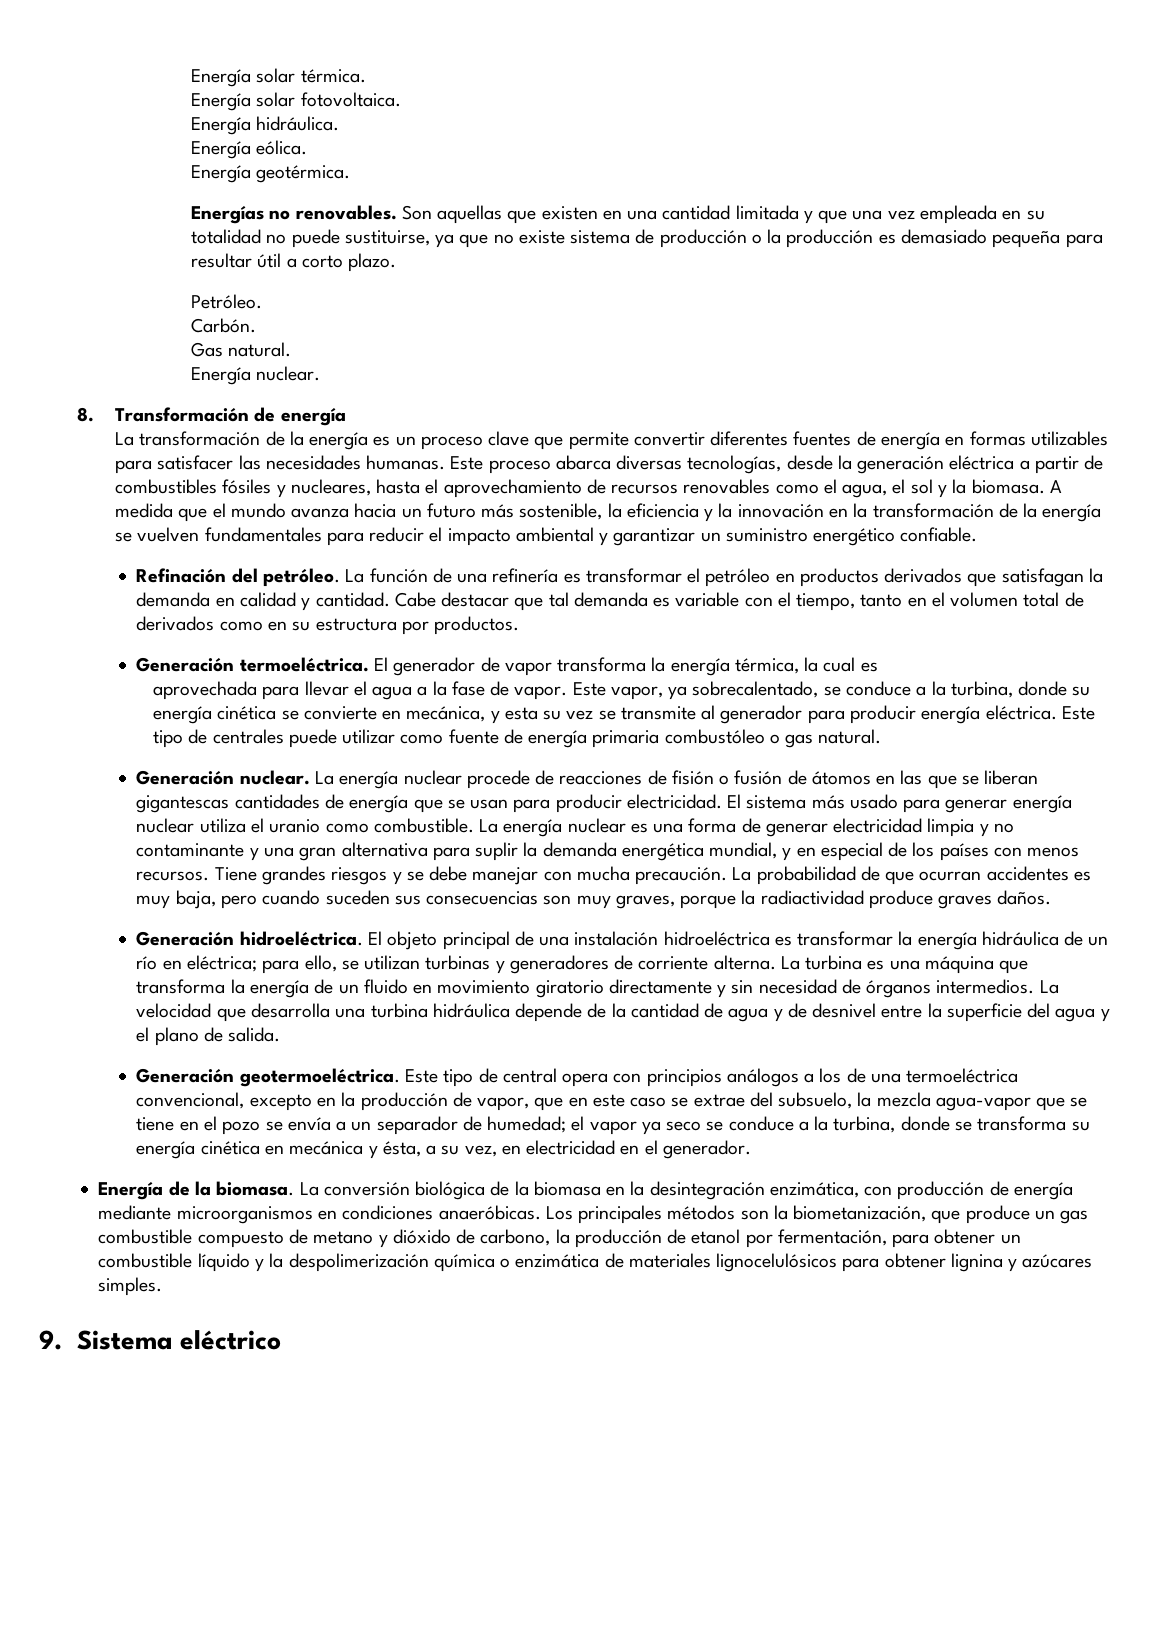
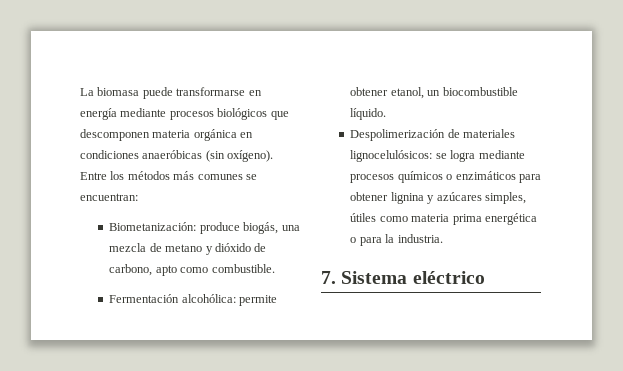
- Energía solar térmica.
- Energía solar fotovoltaica.
- Energía hidráulica.
- Energía eólica.
- Energía geotérmica.
- Energías no renovables. Son aquellas que existen en una cantidad limitada y que una vez empleada en su totalidad no puede sustituirse, ya que no existe sistema de producción o la producción es demasiado pequeña para resultar útil a corto plazo.
- Petróleo.
- Carbón.
- Gas natural.
- Energía nuclear.
- 8. Transformación de energía
- La transformación de la energía es un proceso clave que permite convertir diferentes fuentes de energía en formas utilizables para satisfacer las necesidades humanas. Este proceso abarca diversas tecnologías, desde la generación eléctrica a partir de combustibles fósiles y nucleares, hasta el aprovechamiento de recursos renovables como el agua, el sol y la biomasa. A medida que el mundo avanza hacia un futuro más sostenible, la eficiencia y la innovación en la transformación de la energía se vuelven fundamentales para reducir el impacto ambiental y garantizar un suministro energético confiable.
- Refinación del petróleo. La función de una refinería es transformar el petróleo en productos derivados que satisfagan la demanda en calidad y cantidad. Cabe destacar que tal demanda es variable con el tiempo, tanto en el volumen total de derivados como en su estructura por productos.
- Generación termoeléctrica. El generador de vapor transforma la energía térmica, la cual es
- aprovechada para llevar el agua a la fase de vapor. Este vapor, ya sobrecalentado, se conduce a la turbina, donde su energía cinética se convierte en mecánica, y esta su vez se transmite al generador para producir energía eléctrica. Este tipo de centrales puede utilizar como fuente de energía primaria combustóleo o gas natural.
- Generación nuclear. La energía nuclear procede de reacciones de fisión o fusión de átomos en las que se liberan gigantescas cantidades de energía que se usan para producir electricidad. El sistema más usado para generar energía nuclear utiliza el uranio como combustible. La energía nuclear es una forma de generar electricidad limpia y no contaminante y una gran alternativa para suplir la demanda energética mundial, y en especial de los países con menos recursos. Tiene grandes riesgos y se debe manejar con mucha precaución. La probabilidad de que ocurran accidentes es muy baja, pero cuando suceden sus consecuencias son muy graves, porque la radiactividad produce graves daños.
- Generación hidroeléctrica. El objeto principal de una instalación hidroeléctrica es transformar la energía hidráulica de un río en eléctrica; para ello, se utilizan turbinas y generadores de corriente alterna. La turbina es una máquina que transforma la energía de un fluido en movimiento giratorio directamente y sin necesidad de órganos intermedios. La velocidad que desarrolla una turbina hidráulica depende de la cantidad de agua y de desnivel entre la superficie del agua y el plano de salida.
- Generación geotermoeléctrica. Este tipo de central opera con principios análogos a los de una termoeléctrica convencional, excepto en la producción de vapor, que en este caso se extrae del subsuelo, la mezcla agua-vapor que se tiene en el pozo se envía a un separador de humedad; el vapor ya seco se conduce a la turbina, donde se transforma su energía cinética en mecánica y ésta, a su vez, en electricidad en el generador.
- Energía de la biomasa. La conversión biológica de la biomasa en la desintegración enzimática, con producción de energía mediante microorganismos en condiciones anaeróbicas. Los principales métodos son la biometanización, que produce un gas combustible compuesto de metano y dióxido de carbono, la producción de etanol por fermentación, para obtener un combustible líquido y la despolimerización química o enzimática de materiales lignocelulósicos para obtener lignina y azúcares simples.
- 9. Sistema eléctrico
+ La biomasa puede transformarse en energía mediante procesos biológicos que descomponen materia orgánica en condiciones anaeróbicas (sin oxígeno). Entre los métodos más comunes se encuentran:
+ Biometanización: produce biogás, una mezcla de metano y dióxido de carbono, apto como combustible.
+ Fermentación alcohólica: permite obtener etanol, un biocombustible líquido.
+ Despolimerización de materiales lignocelulósicos: se logra mediante procesos químicos o enzimáticos para obtener lignina y azúcares simples, útiles como materia prima energética o para la industria.
+ 7. Sistema eléctrico

